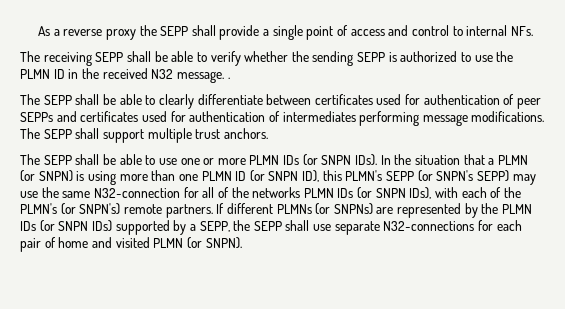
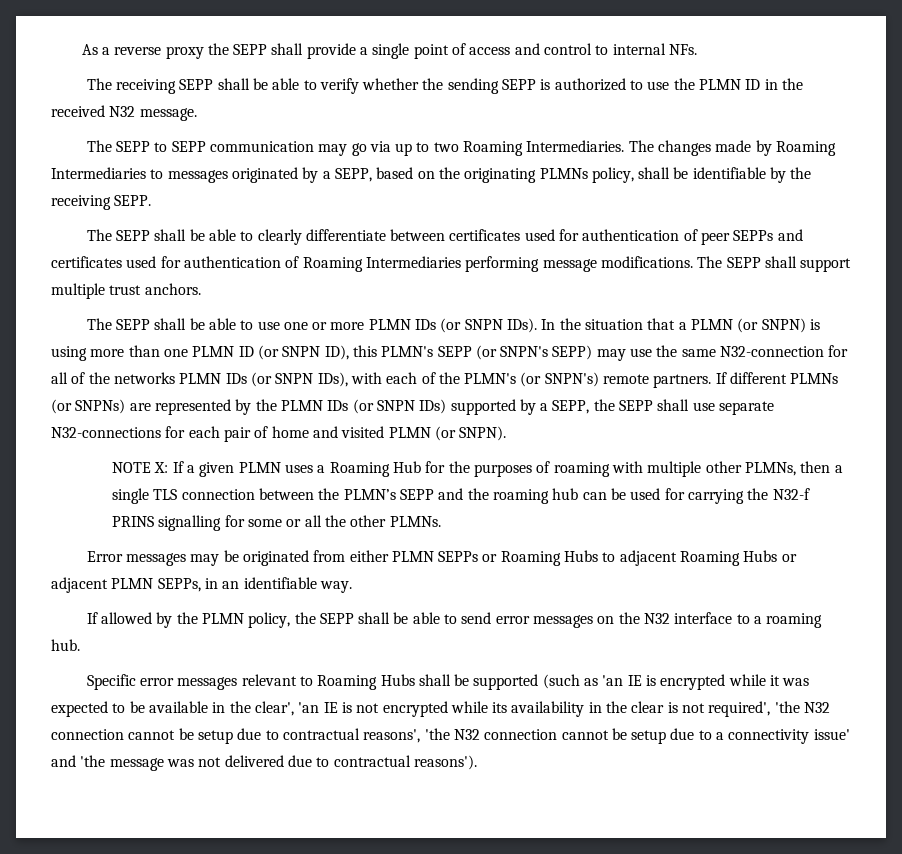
- The receiving SEPP shall be able to verify whether the sending SEPP is authorized to use the PLMN ID in the received N32 message. .
+ The receiving SEPP shall be able to verify whether the sending SEPP is authorized to use the PLMN ID in the received N32 message.
+ The SEPP to SEPP communication may go via up to two Roaming Intermediaries. The changes made by Roaming Intermediaries to messages originated by a SEPP, based on the originating PLMNs policy, shall be identifiable by the receiving SEPP.
- The SEPP shall be able to clearly differentiate between certificates used for authentication of peer SEPPs and certificates used for authentication of intermediates performing message modifications.
+ The SEPP shall be able to clearly differentiate between certificates used for authentication of peer SEPPs and certificates used for authentication of Roaming Intermediaries performing message modifications.
+ NOTE X: If a given PLMN uses a Roaming Hub for the purposes of roaming with multiple other PLMNs, then a single TLS connection between the PLMN’s SEPP and the roaming hub can be used for carrying the N32-f PRINS signalling for some or all the other PLMNs.
+ Error messages may be originated from either PLMN SEPPs or Roaming Hubs to adjacent Roaming Hubs or adjacent PLMN SEPPs, in an identifiable way.
+ If allowed by the PLMN policy, the SEPP shall be able to send error messages on the N32 interface to a roaming hub.
+ Specific error messages relevant to Roaming Hubs shall be supported (such as 'an IE is encrypted while it was expected to be available in the clear', 'an IE is not encrypted while its availability in the clear is not required', 'the N32 connection cannot be setup due to contractual reasons', 'the N32 connection cannot be setup due to a connectivity issue' and 'the message was not delivered due to contractual reasons').

